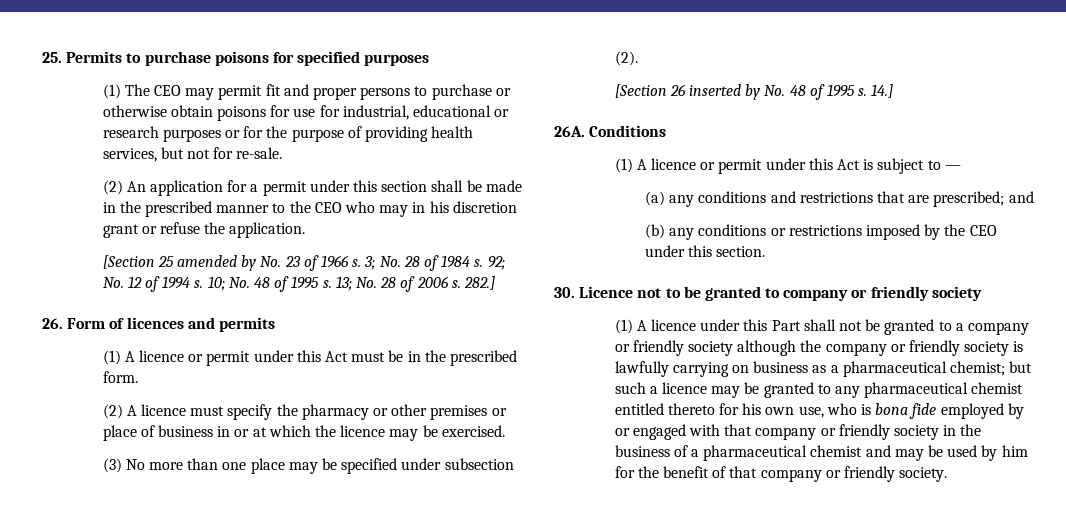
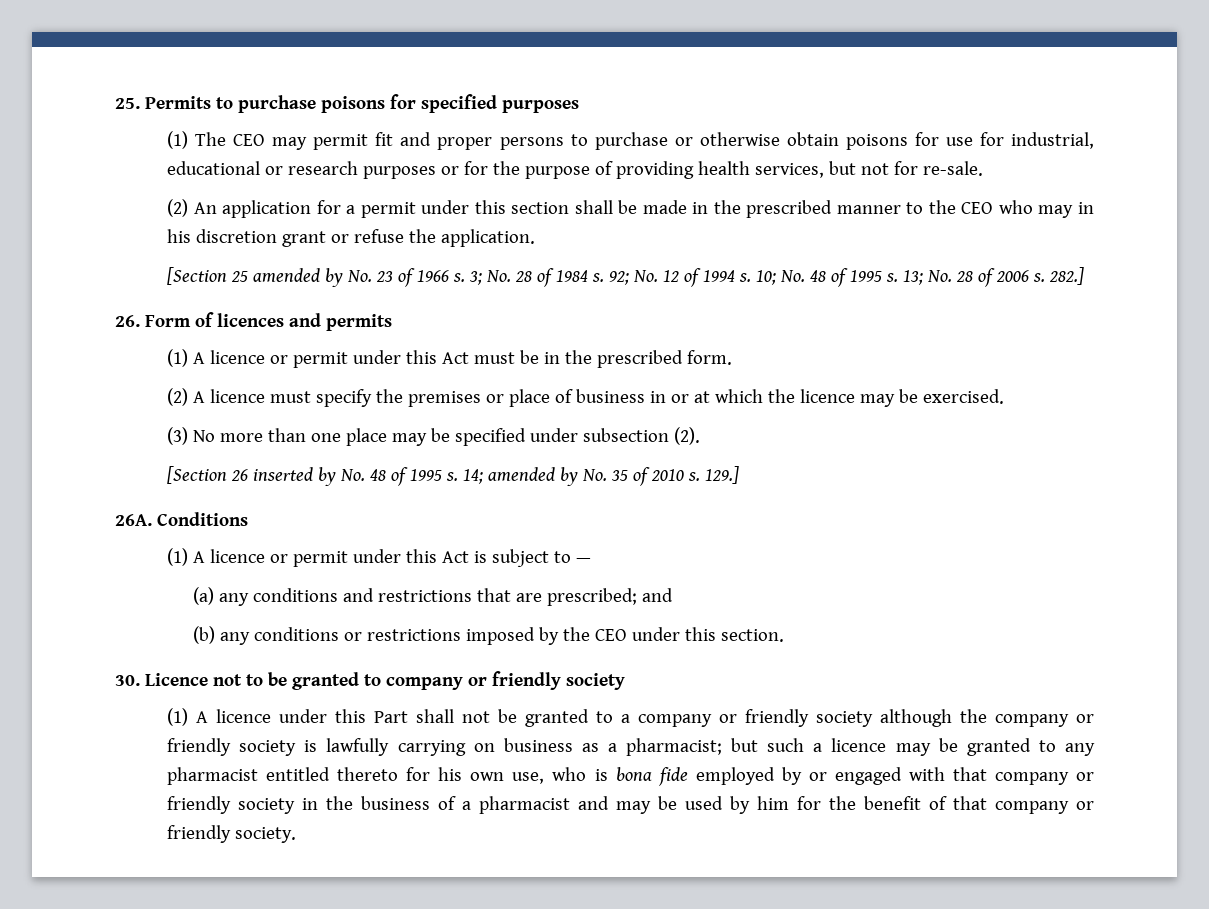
- (2) A licence must specify the pharmacy or other premises or place of business in or at which the licence may be exercised.
+ (2) A licence must specify the premises or place of business in or at which the licence may be exercised.
- 14.]
+ 14; amended by No. 35 of 2010 s. 129.]
- (1) A licence under this Part shall not be granted to a company or friendly society although the company or friendly society is lawfully carrying on business as a pharmaceutical chemist;
+ (1) A licence under this Part shall not be granted to a company or friendly society although the company or friendly society is lawfully carrying on business as a pharmacist;
- but such a licence may be granted to any pharmaceutical chemist entitled thereto for his own use, who is bona fide employed by or engaged with that company or friendly society in the business of a pharmaceutical chemist and may be used by him for the benefit of that company or friendly society.
+ but such a licence may be granted to any pharmacist entitled thereto for his own use, who is bona fide employed by or engaged with that company or friendly society in the business of a pharmacist and may be used by him for the benefit of that company or friendly society.

